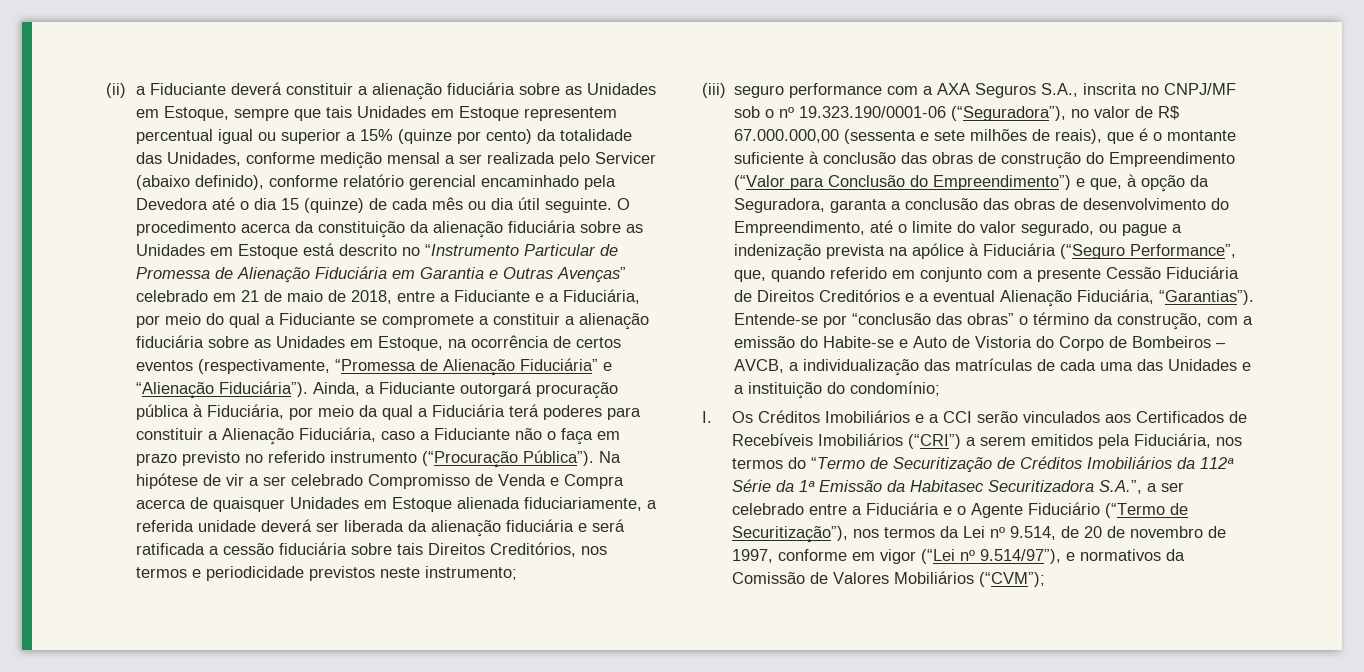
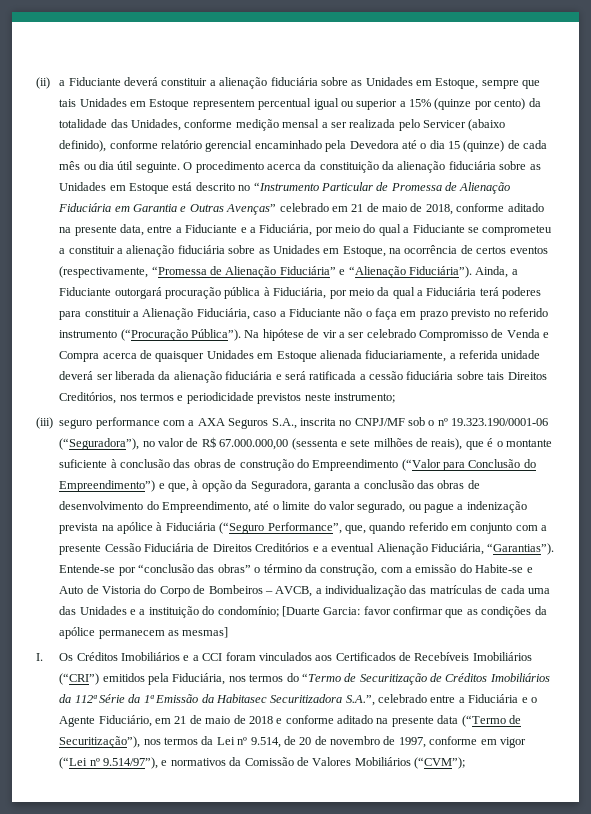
- O procedimento acerca da constituição da alienação fiduciária sobre as Unidades em Estoque está descrito no “Instrumento Particular de Promessa de Alienação Fiduciária em Garantia e Outras Avenças” celebrado em 21 de maio de 2018, entre a Fiduciante e a Fiduciária, por meio do qual a Fiduciante se compromete a constituir a alienação fiduciária sobre as Unidades em Estoque, na ocorrência de certos eventos (respectivamente, “Promessa de Alienação Fiduciária” e “Alienação Fiduciária”).
+ O procedimento acerca da constituição da alienação fiduciária sobre as Unidades em Estoque está descrito no “Instrumento Particular de Promessa de Alienação Fiduciária em Garantia e Outras Avenças” celebrado em 21 de maio de 2018, conforme aditado na presente data, entre a Fiduciante e a Fiduciária, por meio do qual a Fiduciante se comprometeu a constituir a alienação fiduciária sobre as Unidades em Estoque, na ocorrência de certos eventos (respectivamente, “Promessa de Alienação Fiduciária” e “Alienação Fiduciária”).
- Entende-se por “conclusão das obras” o término da construção, com a emissão do Habite-se e Auto de Vistoria do Corpo de Bombeiros – AVCB, a individualização das matrículas de cada uma das Unidades e a instituição do condomínio;
+ Entende-se por “conclusão das obras” o término da construção, com a emissão do Habite-se e Auto de Vistoria do Corpo de Bombeiros – AVCB, a individualização das matrículas de cada uma das Unidades e a instituição do condomínio; [Duarte Garcia: favor confirmar que as condições da apólice permanecem as mesmas]
- I. Os Créditos Imobiliários e a CCI serão vinculados aos Certificados de Recebíveis Imobiliários (“CRI”) a serem emitidos pela Fiduciária, nos termos do “Termo de Securitização de Créditos Imobiliários da 112ª Série da 1ª Emissão da Habitasec Securitizadora S.A.”, a ser celebrado entre a Fiduciária e o Agente Fiduciário (“Termo de Securitização”), nos termos da Lei nº 9.514, de 20 de novembro de 1997, conforme em vigor (“Lei nº 9.514/97”), e normativos da Comissão de Valores Mobiliários (“CVM”);
+ I. Os Créditos Imobiliários e a CCI foram vinculados aos Certificados de Recebíveis Imobiliários (“CRI”) emitidos pela Fiduciária, nos termos do “Termo de Securitização de Créditos Imobiliários da 112ª Série da 1ª Emissão da Habitasec Securitizadora S.A.”, celebrado entre a Fiduciária e o Agente Fiduciário, em 21 de maio de 2018 e conforme aditado na presente data (“Termo de Securitização”), nos termos da Lei nº 9.514, de 20 de novembro de 1997, conforme em vigor (“Lei nº 9.514/97”), e normativos da Comissão de Valores Mobiliários (“CVM”);

